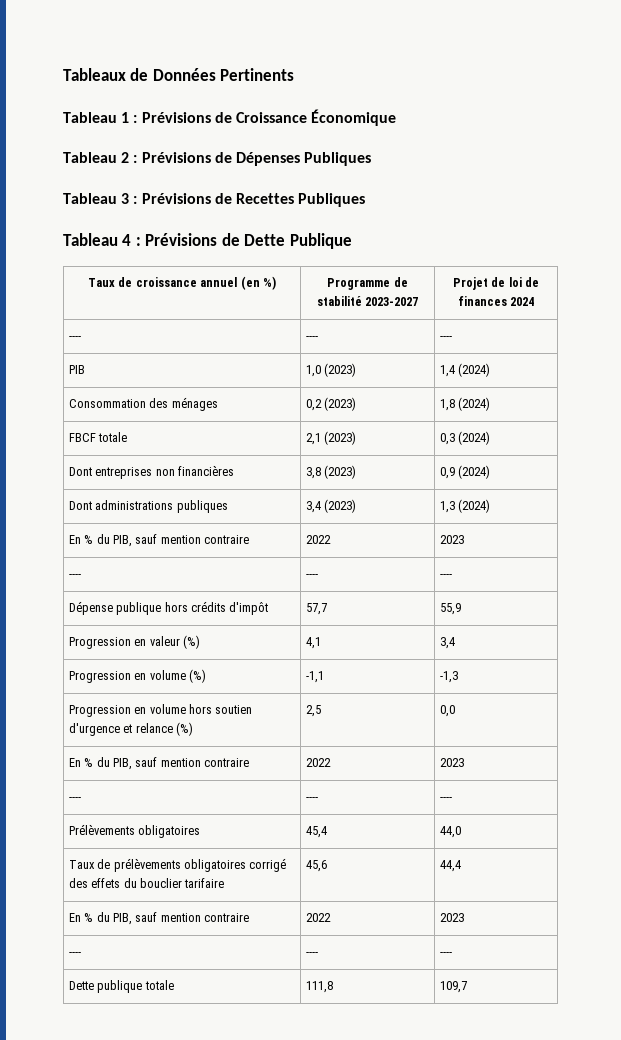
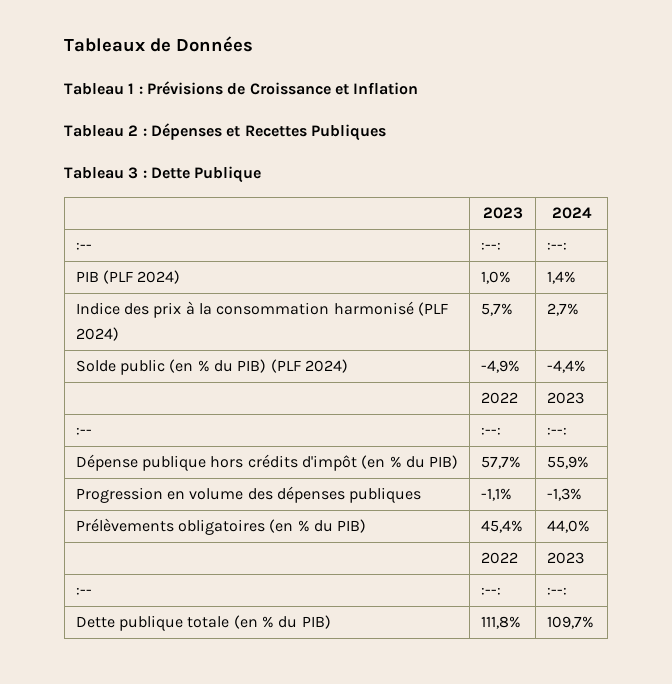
- Tableaux de Données Pertinents
+ Tableaux de Données
- Tableau 1 : Prévisions de Croissance Économique
+ Tableau 1 : Prévisions de Croissance et Inflation
- Tableau 2 : Prévisions de Dépenses Publiques
+ Tableau 2 : Dépenses et Recettes Publiques
- Tableau 3 : Prévisions de Recettes Publiques
- Tableau 4 : Prévisions de Dette Publique
- Taux de croissance annuel (en %) | Programme de stabilité 2023-2027 | Projet de loi de finances 2024
- ---- | ---- | ----
- PIB | 1,0 (2023) | 1,4 (2024)
- Consommation des ménages | 0,2 (2023) | 1,8 (2024)
- FBCF totale | 2,1 (2023) | 0,3 (2024)
- Dont entreprises non financières | 3,8 (2023) | 0,9 (2024)
- Dont administrations publiques | 3,4 (2023) | 1,3 (2024)
- En % du PIB, sauf mention contraire | 2022 | 2023
- ---- | ---- | ----
+ Tableau 3 : Dette Publique
+ | 2023 | 2024
+ :-- | :--: | :--:
+ PIB (PLF 2024) | 1,0% | 1,4%
+ Indice des prix à la consommation harmonisé (PLF 2024) | 5,7% | 2,7%
+ Solde public (en % du PIB) (PLF 2024) | -4,9% | -4,4%
+ | 2022 | 2023
+ :-- | :--: | :--:
- Dépense publique hors crédits d'impôt | 57,7 | 55,9
- Progression en valeur (%) | 4,1 | 3,4
- Progression en volume (%) | -1,1 | -1,3
- Progression en volume hors soutien d'urgence et relance (%) | 2,5 | 0,0
- En % du PIB, sauf mention contraire | 2022 | 2023
- ---- | ---- | ----
- Prélèvements obligatoires | 45,4 | 44,0
- Taux de prélèvements obligatoires corrigé des effets du bouclier tarifaire | 45,6 | 44,4
- En % du PIB, sauf mention contraire | 2022 | 2023
- ---- | ---- | ----
- Dette publique totale | 111,8 | 109,7
+ Dépense publique hors crédits d'impôt (en % du PIB) | 57,7% | 55,9%
+ Progression en volume des dépenses publiques | -1,1% | -1,3%
+ Prélèvements obligatoires (en % du PIB) | 45,4% | 44,0%
+ | 2022 | 2023
+ :-- | :--: | :--:
+ Dette publique totale (en % du PIB) | 111,8% | 109,7%

